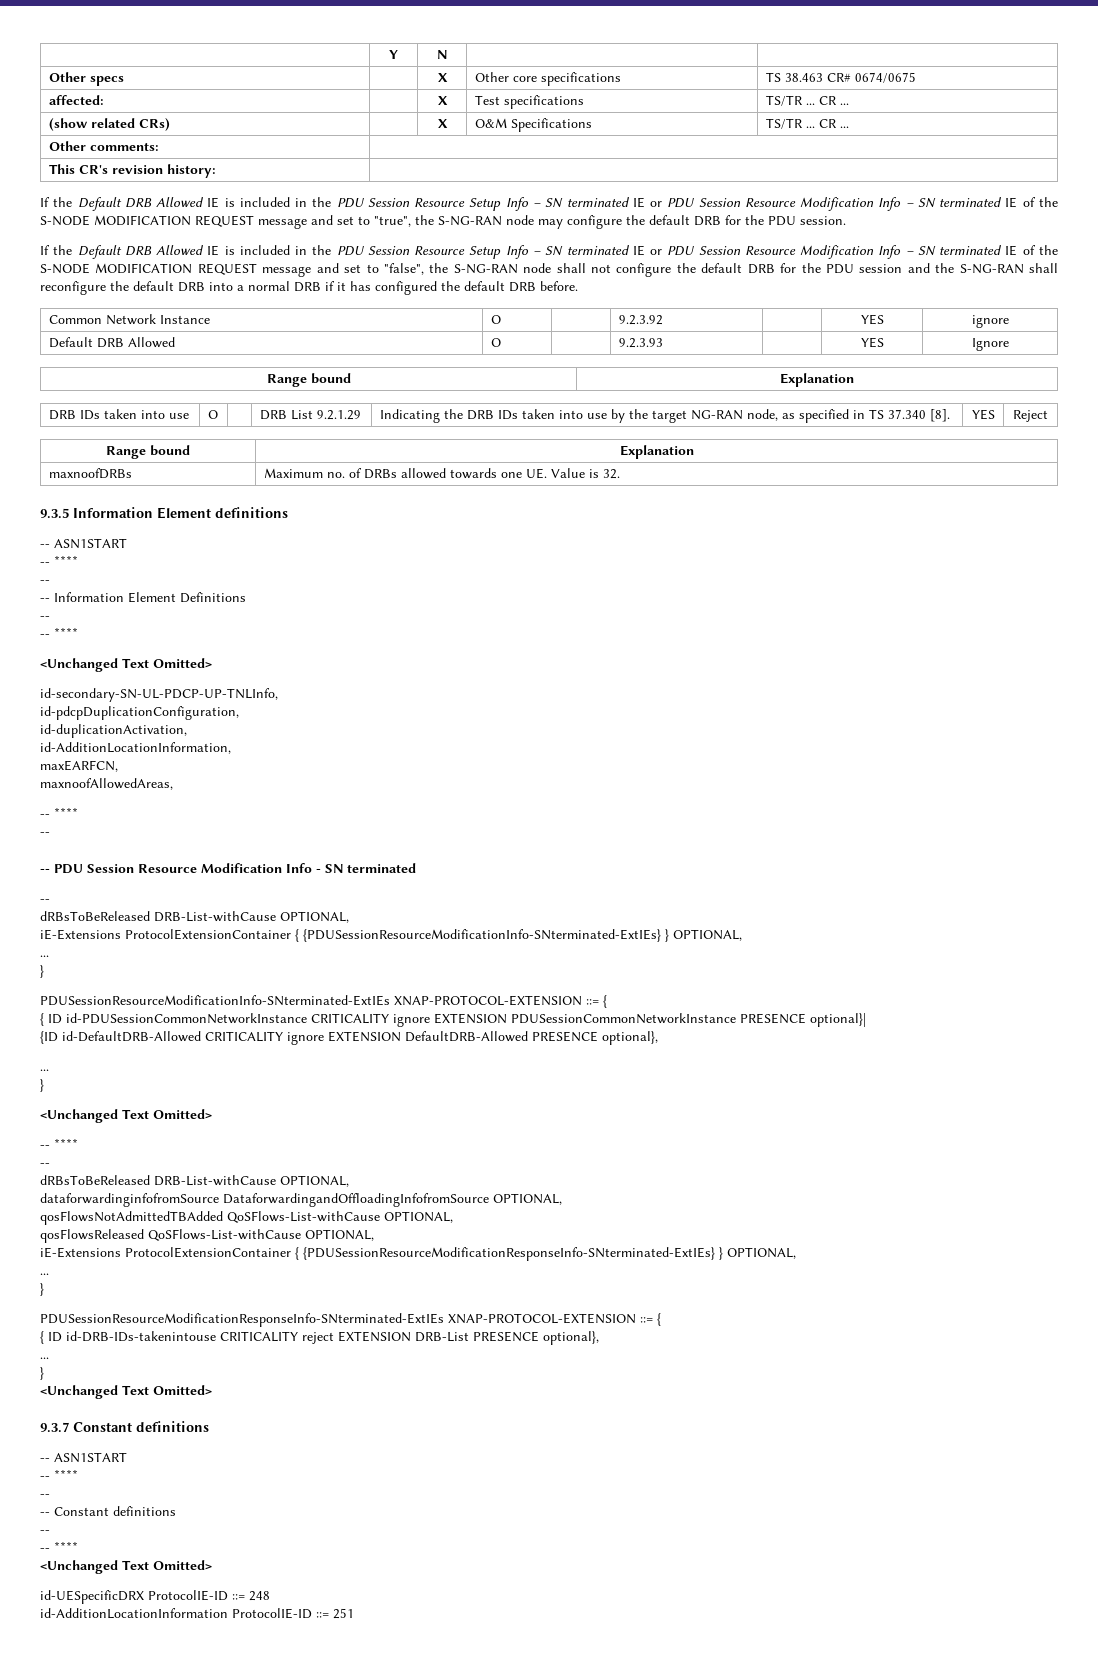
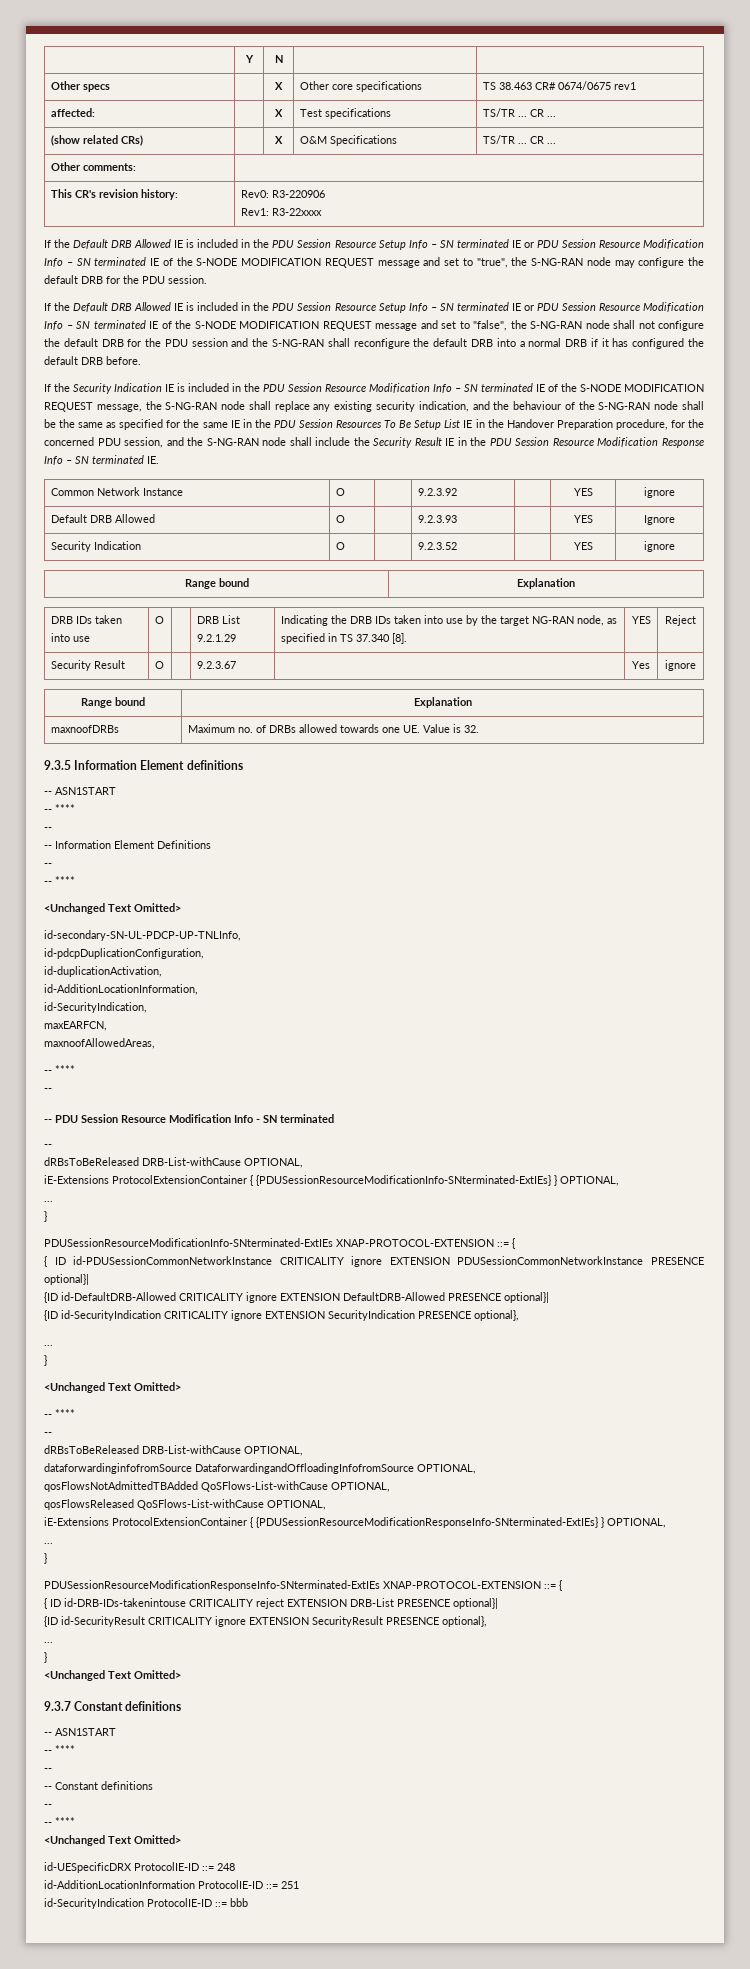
- Other specs | | X | Other core specifications | TS 38.463 CR# 0674/0675
+ Other specs | | X | Other core specifications | TS 38.463 CR# 0674/0675 rev1
- This CR's revision history: |
+ This CR's revision history: | Rev0: R3-220906
+ Rev1: R3-22xxxx
+ If the Security Indication IE is included in the PDU Session Resource Modification Info – SN terminated IE of the S-NODE MODIFICATION REQUEST message, the S-NG-RAN node shall replace any existing security indication, and the behaviour of the S-NG-RAN node shall be the same as specified for the same IE in the PDU Session Resources To Be Setup List IE in the Handover Preparation procedure, for the concerned PDU session, and the S-NG-RAN node shall include the Security Result IE in the PDU Session Resource Modification Response Info – SN terminated IE.
+ Security Indication | O | | 9.2.3.52 | | YES | ignore
+ Security Result | O | | 9.2.3.67 | | Yes | ignore
+ id-SecurityIndication,
- {ID id-DefaultDRB-Allowed CRITICALITY ignore EXTENSION DefaultDRB-Allowed PRESENCE optional},
+ {ID id-DefaultDRB-Allowed CRITICALITY ignore EXTENSION DefaultDRB-Allowed PRESENCE optional}|
+ {ID id-SecurityIndication CRITICALITY ignore EXTENSION SecurityIndication PRESENCE optional},
- { ID id-DRB-IDs-takenintouse CRITICALITY reject EXTENSION DRB-List PRESENCE optional},
+ { ID id-DRB-IDs-takenintouse CRITICALITY reject EXTENSION DRB-List PRESENCE optional}|
+ {ID id-SecurityResult CRITICALITY ignore EXTENSION SecurityResult PRESENCE optional},
+ id-SecurityIndication ProtocolIE-ID ::= bbb

